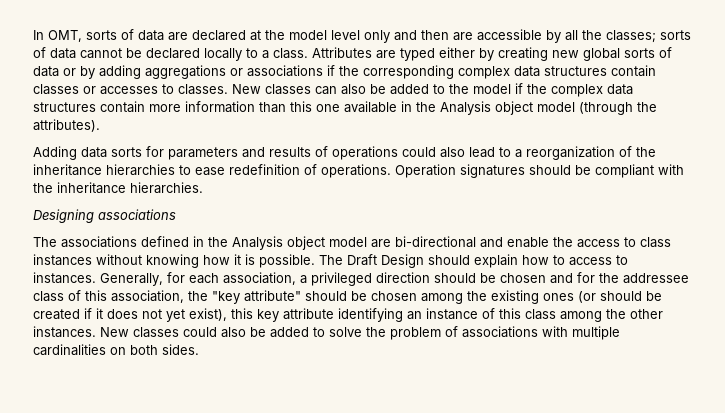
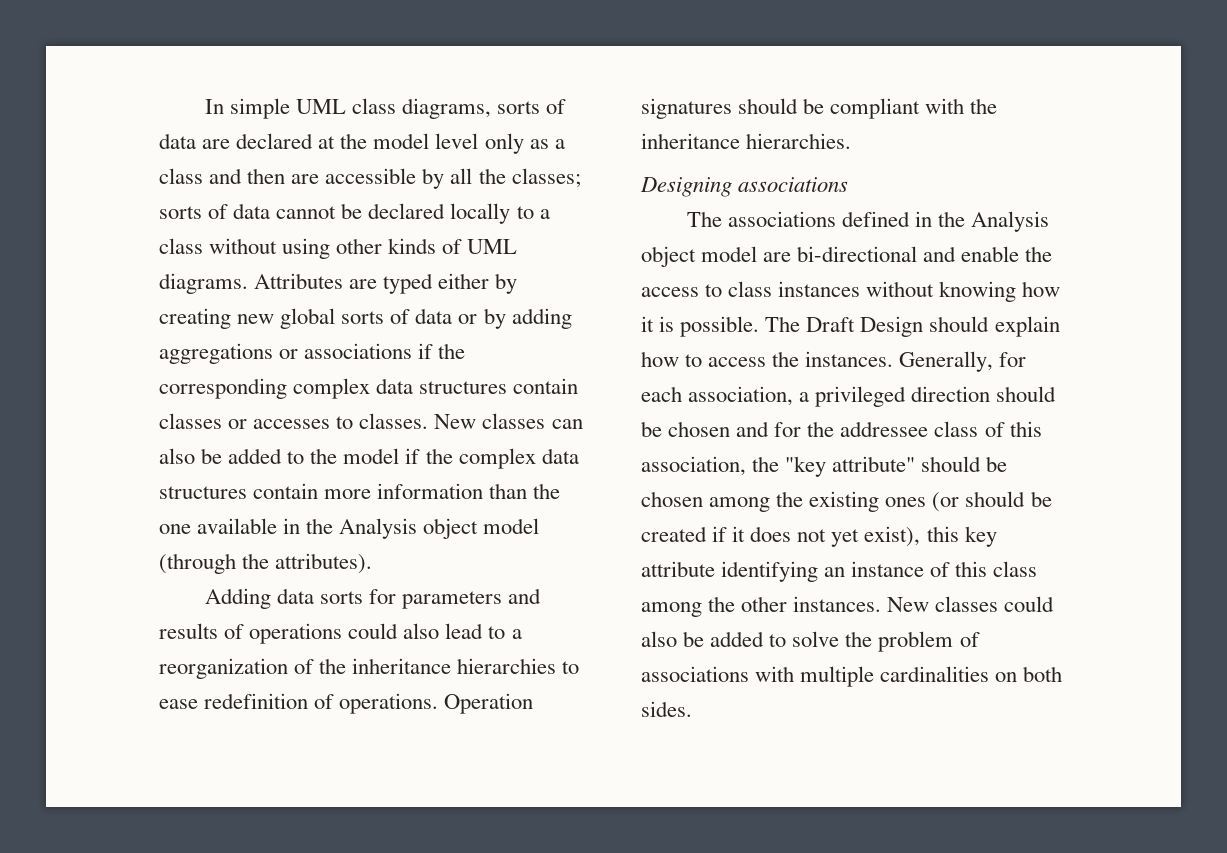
- In OMT, sorts of data are declared at the model level only and then are accessible by all the classes; sorts of data cannot be declared locally to a class.
+ In simple UML class diagrams, sorts of data are declared at the model level only as a class and then are accessible by all the classes; sorts of data cannot be declared locally to a class without using other kinds of UML diagrams.
- New classes can also be added to the model if the complex data structures contain more information than this one available in the Analysis object model (through the attributes).
+ New classes can also be added to the model if the complex data structures contain more information than the one available in the Analysis object model (through the attributes).
- The Draft Design should explain how to access to instances.
+ The Draft Design should explain how to access the instances.

